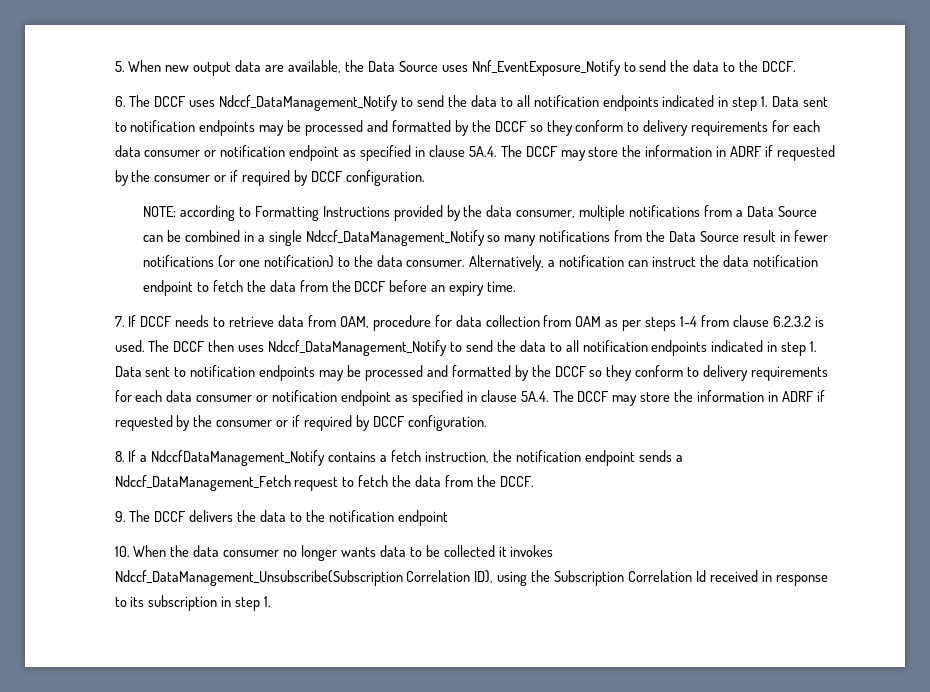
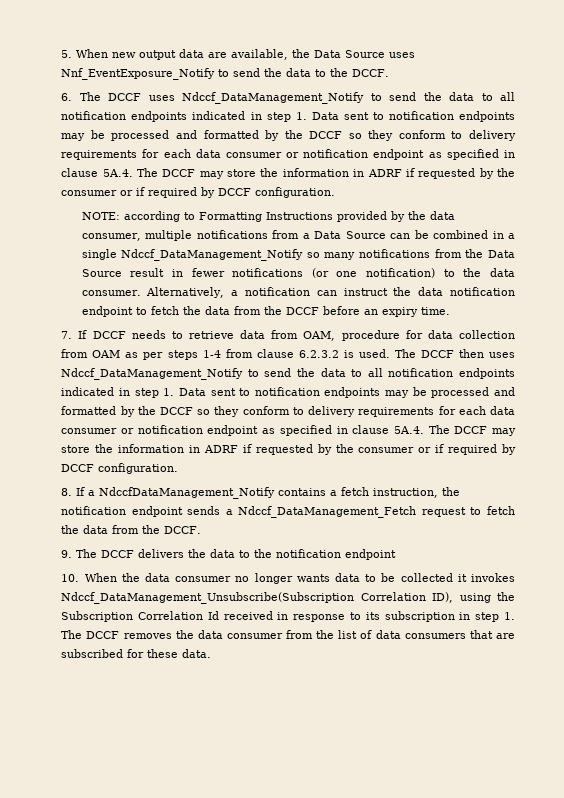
- 10. When the data consumer no longer wants data to be collected it invokes Ndccf_DataManagement_Unsubscribe(Subscription Correlation ID), using the Subscription Correlation Id received in response to its subscription in step 1.
+ 10. When the data consumer no longer wants data to be collected it invokes Ndccf_DataManagement_Unsubscribe(Subscription Correlation ID), using the Subscription Correlation Id received in response to its subscription in step 1. The DCCF removes the data consumer from the list of data consumers that are subscribed for these data.

